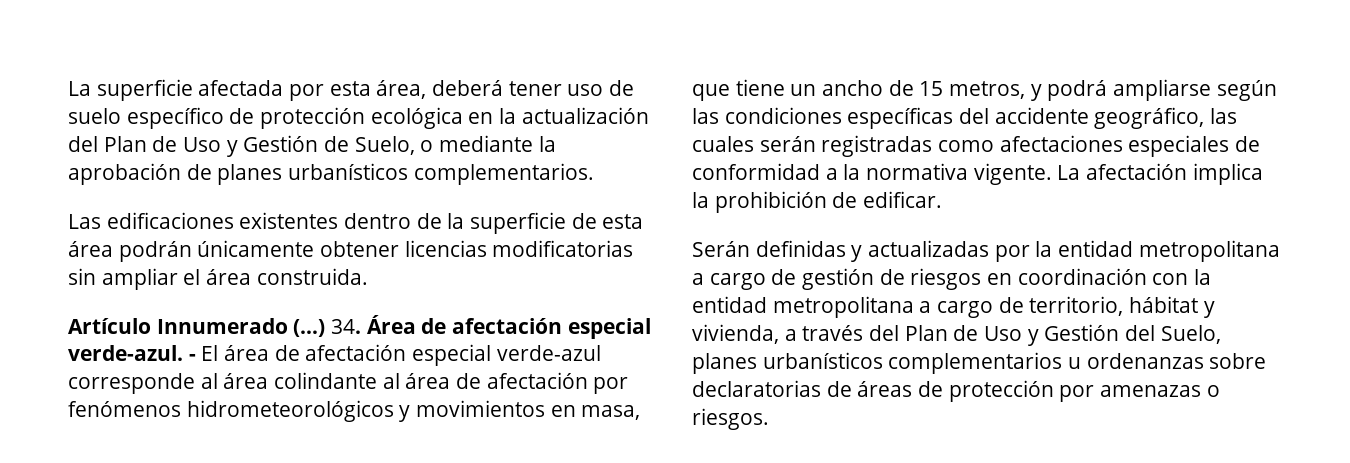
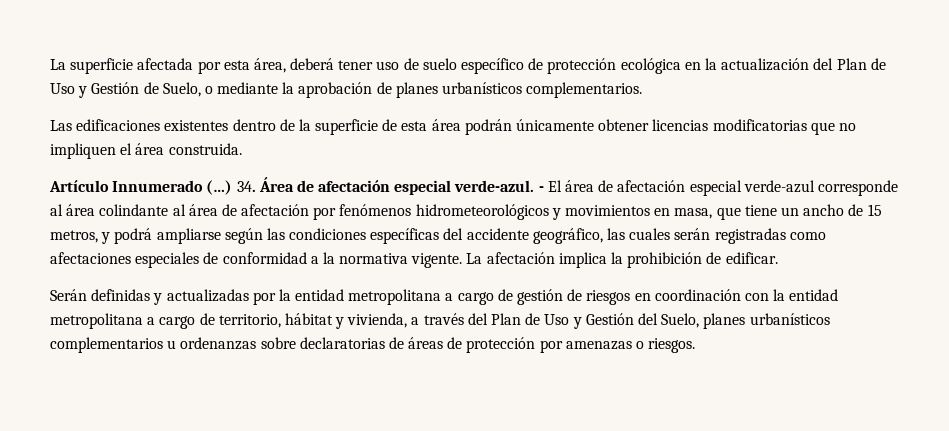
- Las edificaciones existentes dentro de la superficie de esta área podrán únicamente obtener licencias modificatorias sin ampliar el área construida.
+ Las edificaciones existentes dentro de la superficie de esta área podrán únicamente obtener licencias modificatorias que no impliquen el área construida.

